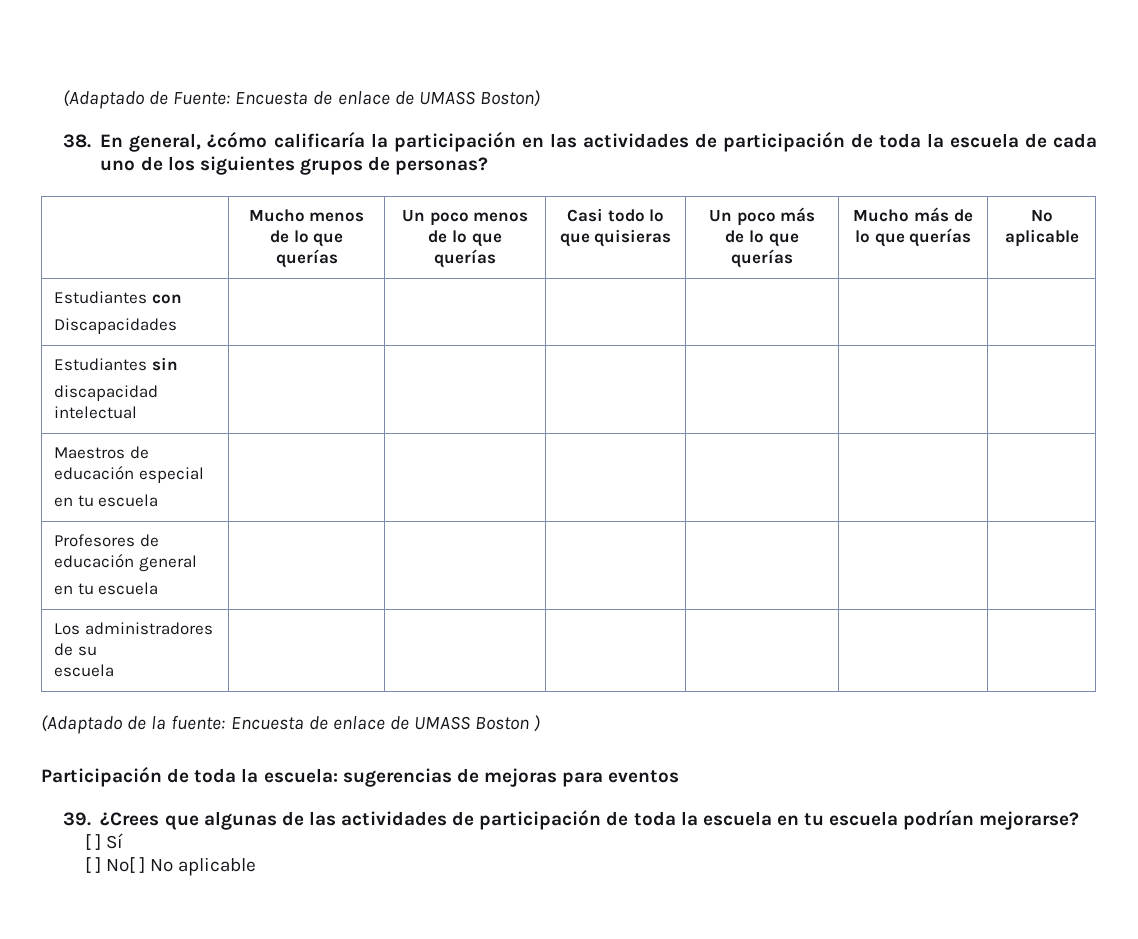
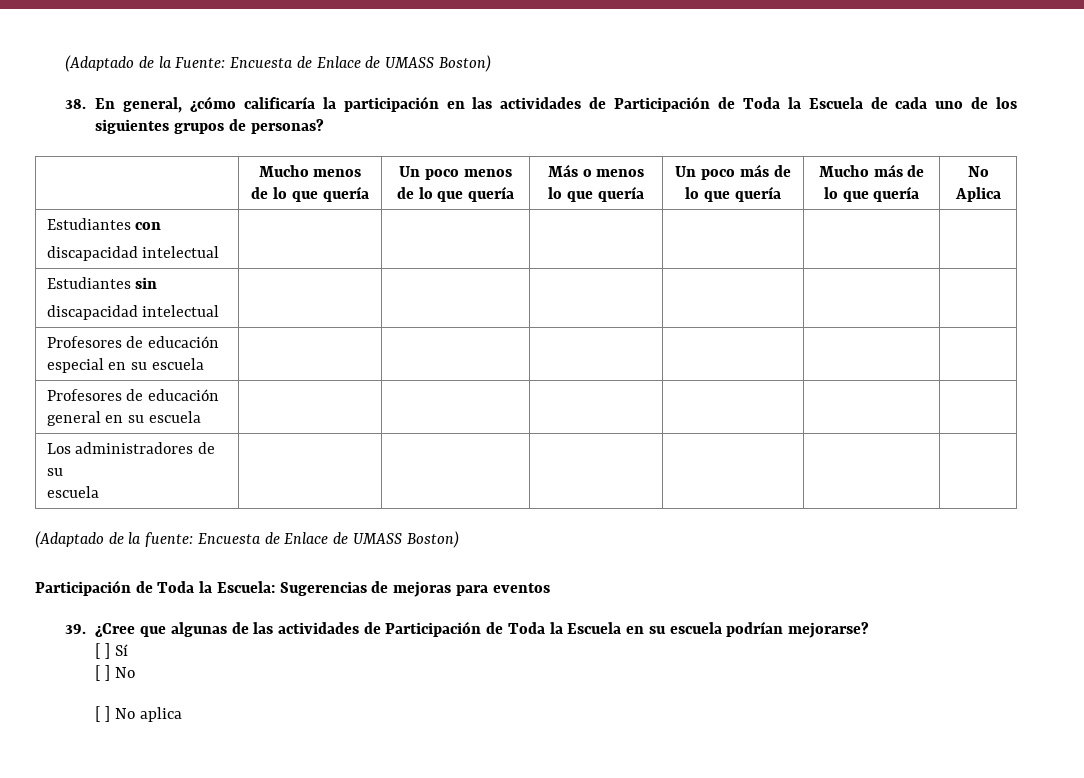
- (Adaptado de Fuente: Encuesta de enlace de UMASS Boston)
+ (Adaptado de la Fuente: Encuesta de Enlace de UMASS Boston)
- 38. En general, ¿cómo calificaría la participación en las actividades de participación de toda la escuela de cada uno de los siguientes grupos de personas?
+ 38. En general, ¿cómo calificaría la participación en las actividades de Participación de Toda la Escuela de cada uno de los siguientes grupos de personas?
- | Mucho menos de lo que querías | Un poco menos de lo que querías | Casi todo lo que quisieras | Un poco más de lo que querías | Mucho más de lo que querías | No aplicable
+ | Mucho menos de lo que quería | Un poco menos de lo que quería | Más o menos lo que quería | Un poco más de lo que quería | Mucho más de lo que quería | No Aplica
  Estudiantes con
- Discapacidades | | | | | |
+ discapacidad intelectual | | | | | |
- Maestros de educación especial
- en tu escuela | | | | | |
+ Profesores de educación especial en su escuela | | | | | |
- Profesores de educación general
- en tu escuela | | | | | |
+ Profesores de educación general en su escuela | | | | | |
- (Adaptado de la fuente: Encuesta de enlace de UMASS Boston )
- Participación de toda la escuela: sugerencias de mejoras para eventos
+ (Adaptado de la fuente: Encuesta de Enlace de UMASS Boston)
+ Participación de Toda la Escuela: Sugerencias de mejoras para eventos
- 39. ¿Crees que algunas de las actividades de participación de toda la escuela en tu escuela podrían mejorarse?
+ 39. ¿Cree que algunas de las actividades de Participación de Toda la Escuela en su escuela podrían mejorarse?
  [ ] Sí
- [ ] No[ ] No aplicable
+ [ ] No
+ [ ] No aplica

